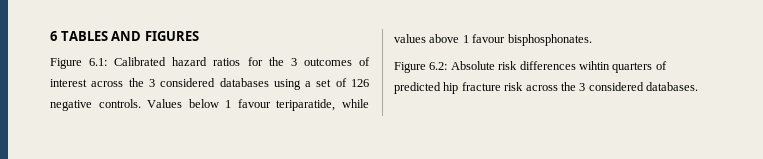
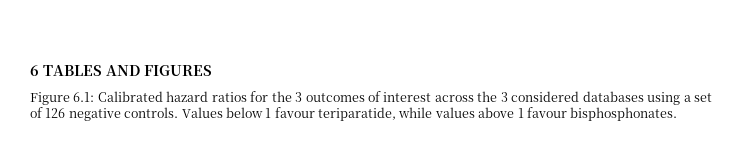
- Figure 6.2: Absolute risk differences wihtin quarters of predicted hip fracture risk across the 3 considered databases.

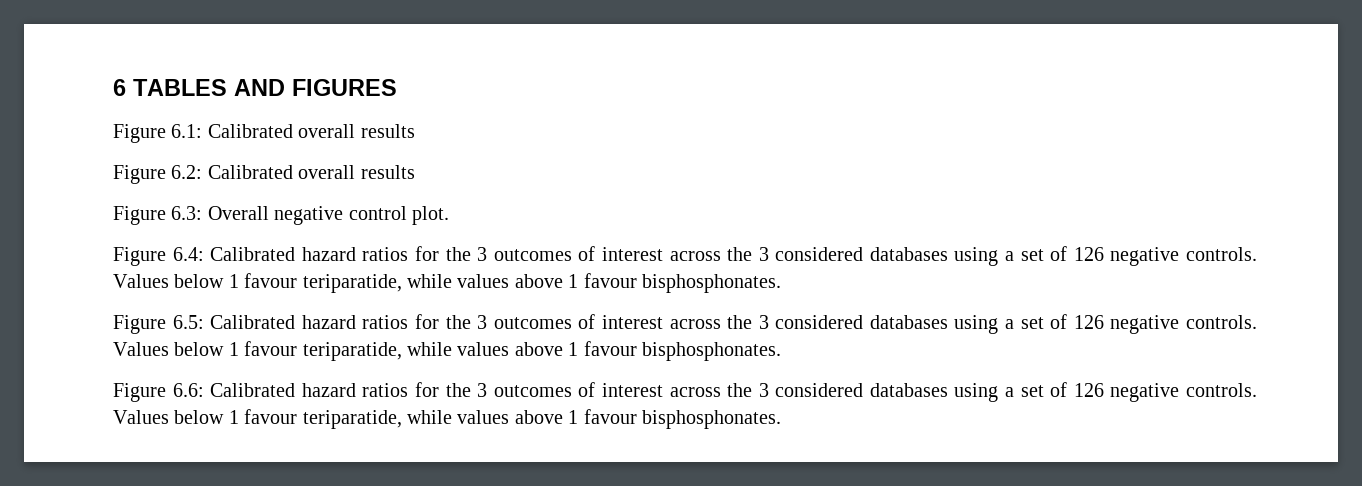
- Figure 6.1: Calibrated hazard ratios for the 3 outcomes of interest across the 3 considered databases using a set of 126 negative controls.
+ Figure 6.1: Calibrated overall results
+ Figure 6.2: Calibrated overall results
+ Figure 6.3: Overall negative control plot.
+ Figure 6.4: Calibrated hazard ratios for the 3 outcomes of interest across the 3 considered databases using a set of 126 negative controls.
+ Figure 6.5: Calibrated hazard ratios for the 3 outcomes of interest across the 3 considered databases using a set of 126 negative controls. Values below 1 favour teriparatide, while values above 1 favour bisphosphonates.
+ Figure 6.6: Calibrated hazard ratios for the 3 outcomes of interest across the 3 considered databases using a set of 126 negative controls. Values below 1 favour teriparatide, while values above 1 favour bisphosphonates.

